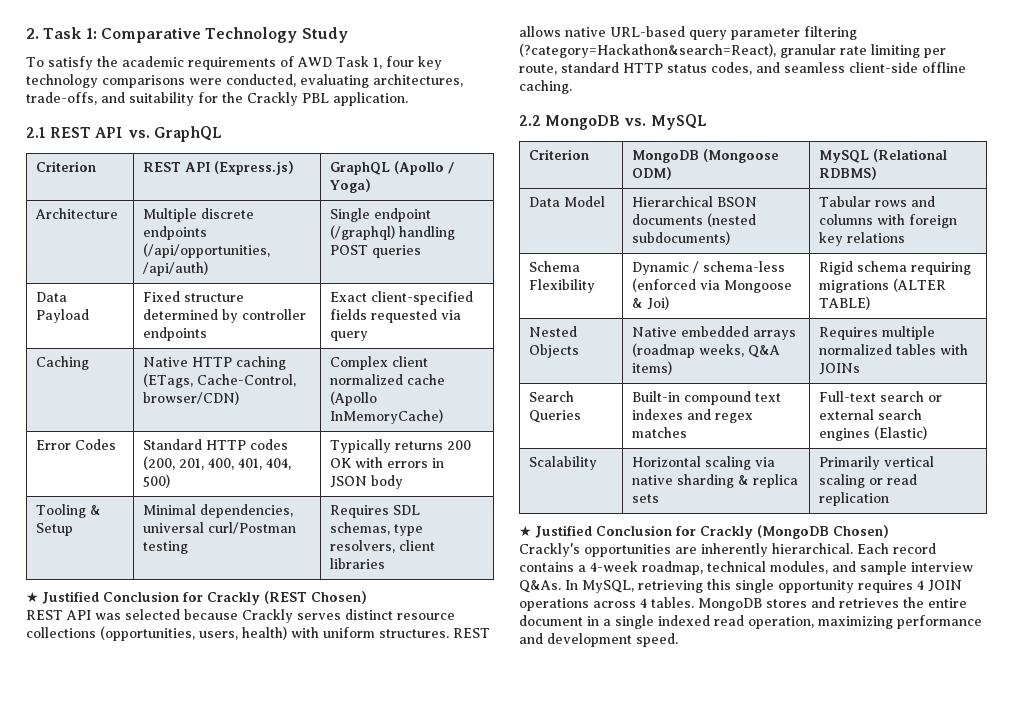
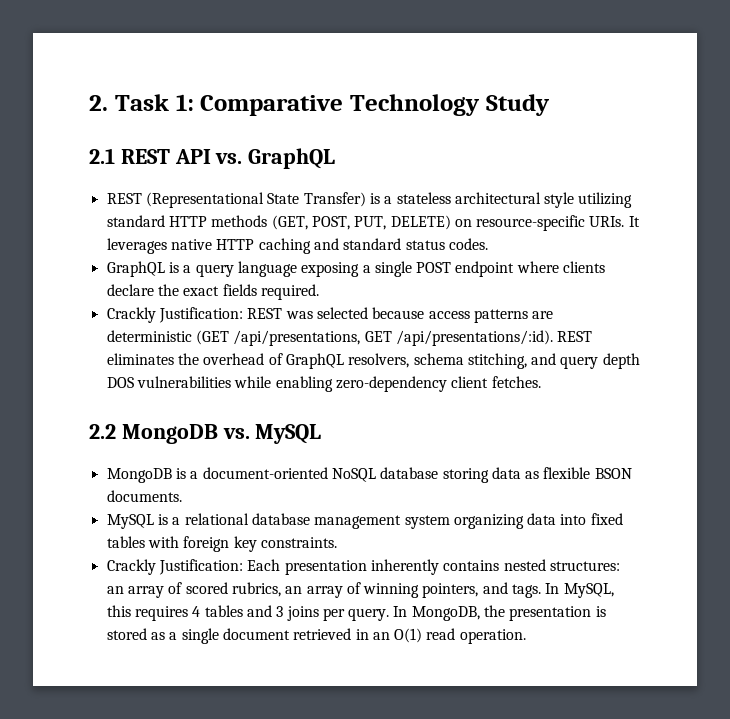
- To satisfy the academic requirements of AWD Task 1, four key technology comparisons were conducted, evaluating architectures, trade-offs, and suitability for the Crackly PBL application.
- Criterion | REST API (Express.js) | GraphQL (Apollo / Yoga)
- Architecture | Multiple discrete endpoints (/api/opportunities, /api/auth) | Single endpoint (/graphql) handling POST queries
- Data Payload | Fixed structure determined by controller endpoints | Exact client-specified fields requested via query
- Caching | Native HTTP caching (ETags, Cache-Control, browser/CDN) | Complex client normalized cache (Apollo InMemoryCache)
- Error Codes | Standard HTTP codes (200, 201, 400, 401, 404, 500) | Typically returns 200 OK with errors in JSON body
- Tooling & Setup | Minimal dependencies, universal curl/Postman testing | Requires SDL schemas, type resolvers, client libraries
- ★ Justified Conclusion for Crackly (REST Chosen)
- REST API was selected because Crackly serves distinct resource collections (opportunities, users, health) with uniform structures. REST allows native URL-based query parameter filtering (?category=Hackathon&search=React), granular rate limiting per route, standard HTTP status codes, and seamless client-side offline caching.
+ REST (Representational State Transfer) is a stateless architectural style utilizing standard HTTP methods (GET, POST, PUT, DELETE) on resource-specific URIs. It leverages native HTTP caching and standard status codes.
+ GraphQL is a query language exposing a single POST endpoint where clients declare the exact fields required.
+ Crackly Justification: REST was selected because access patterns are deterministic (GET /api/presentations, GET /api/presentations/:id). REST eliminates the overhead of GraphQL resolvers, schema stitching, and query depth DOS vulnerabilities while enabling zero-dependency client fetches.
  2.2 MongoDB vs. MySQL
- Criterion | MongoDB (Mongoose ODM) | MySQL (Relational RDBMS)
- Data Model | Hierarchical BSON documents (nested subdocuments) | Tabular rows and columns with foreign key relations
- Schema Flexibility | Dynamic / schema-less (enforced via Mongoose & Joi) | Rigid schema requiring migrations (ALTER TABLE)
- Nested Objects | Native embedded arrays (roadmap weeks, Q&A items) | Requires multiple normalized tables with JOINs
- Search Queries | Built-in compound text indexes and regex matches | Full-text search or external search engines (Elastic)
- Scalability | Horizontal scaling via native sharding & replica sets | Primarily vertical scaling or read replication
- ★ Justified Conclusion for Crackly (MongoDB Chosen)
- Crackly's opportunities are inherently hierarchical. Each record contains a 4-week roadmap, technical modules, and sample interview Q&As. In MySQL, retrieving this single opportunity requires 4 JOIN operations across 4 tables. MongoDB stores and retrieves the entire document in a single indexed read operation, maximizing performance and development speed.
+ MongoDB is a document-oriented NoSQL database storing data as flexible BSON documents.
+ MySQL is a relational database management system organizing data into fixed tables with foreign key constraints.
+ Crackly Justification: Each presentation inherently contains nested structures: an array of scored rubrics, an array of winning pointers, and tags. In MySQL, this requires 4 tables and 3 joins per query. In MongoDB, the presentation is stored as a single document retrieved in an O(1) read operation.

